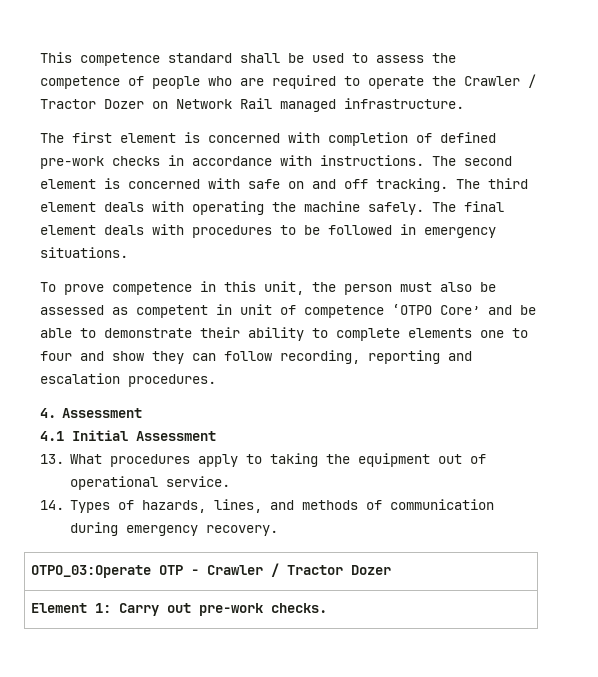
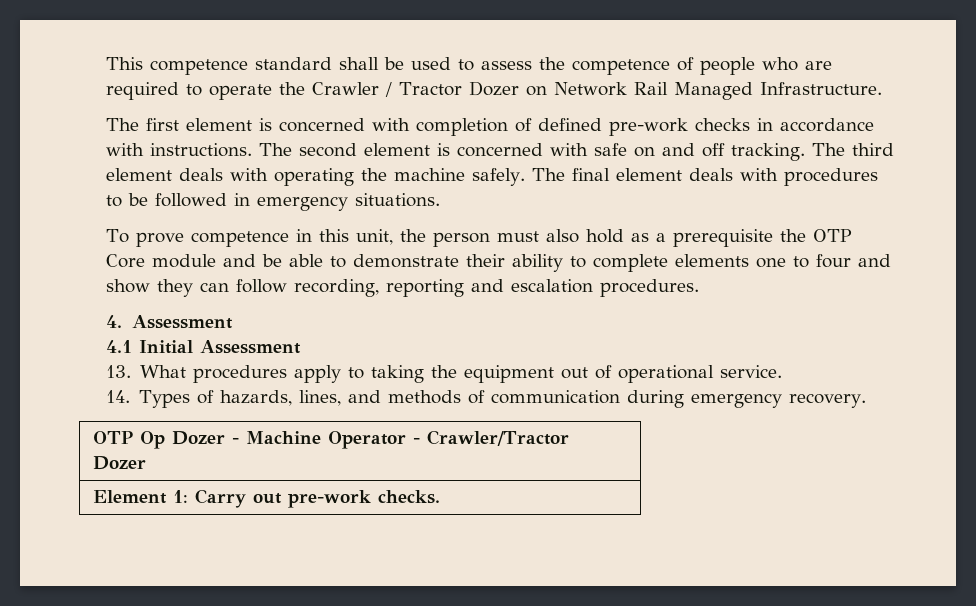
- This competence standard shall be used to assess the competence of people who are required to operate the Crawler / Tractor Dozer on Network Rail managed infrastructure.
+ This competence standard shall be used to assess the competence of people who are required to operate the Crawler / Tractor Dozer on Network Rail Managed Infrastructure.
- To prove competence in this unit, the person must also be assessed as competent in unit of competence ‘OTPO Core’ and be able to demonstrate their ability to complete elements one to four and show they can follow recording, reporting and escalation procedures.
+ To prove competence in this unit, the person must also hold as a prerequisite the OTP Core module and be able to demonstrate their ability to complete elements one to four and show they can follow recording, reporting and escalation procedures.
- OTPO_03:Operate OTP - Crawler / Tractor Dozer
+ OTP Op Dozer - Machine Operator - Crawler/Tractor Dozer

